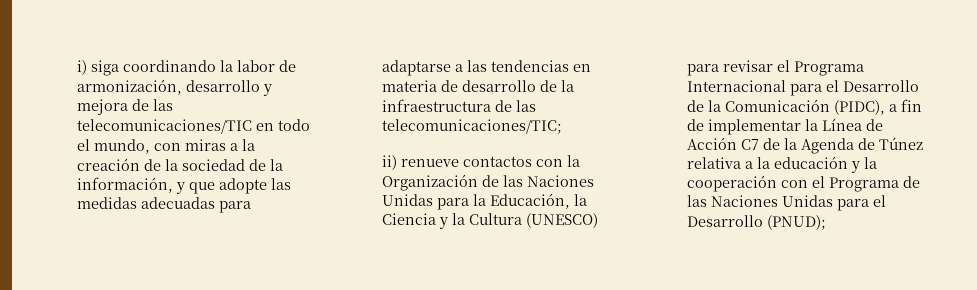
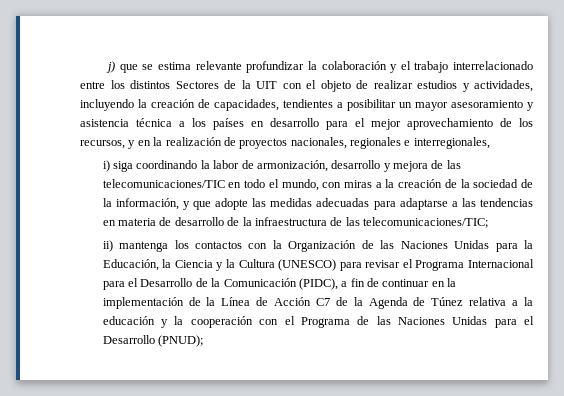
+ j) que se estima relevante profundizar la colaboración y el trabajo interrelacionado entre los distintos Sectores de la UIT con el objeto de realizar estudios y actividades, incluyendo la creación de capacidades, tendientes a posibilitar un mayor asesoramiento y asistencia técnica a los países en desarrollo para el mejor aprovechamiento de los recursos, y en la realización de proyectos nacionales, regionales e interregionales,
- ii) renueve contactos con la Organización de las Naciones Unidas para la Educación, la Ciencia y la Cultura (UNESCO) para revisar el Programa Internacional para el Desarrollo de la Comunicación (PIDC), a fin de implementar la Línea de Acción C7 de la Agenda de Túnez relativa a la educación y la cooperación con el Programa de las Naciones Unidas para el Desarrollo (PNUD);
+ ii) mantenga los contactos con la Organización de las Naciones Unidas para la Educación, la Ciencia y la Cultura (UNESCO) para revisar el Programa Internacional para el Desarrollo de la Comunicación (PIDC), a fin de continuar en la implementación de la Línea de Acción C7 de la Agenda de Túnez relativa a la educación y la cooperación con el Programa de las Naciones Unidas para el Desarrollo (PNUD);

